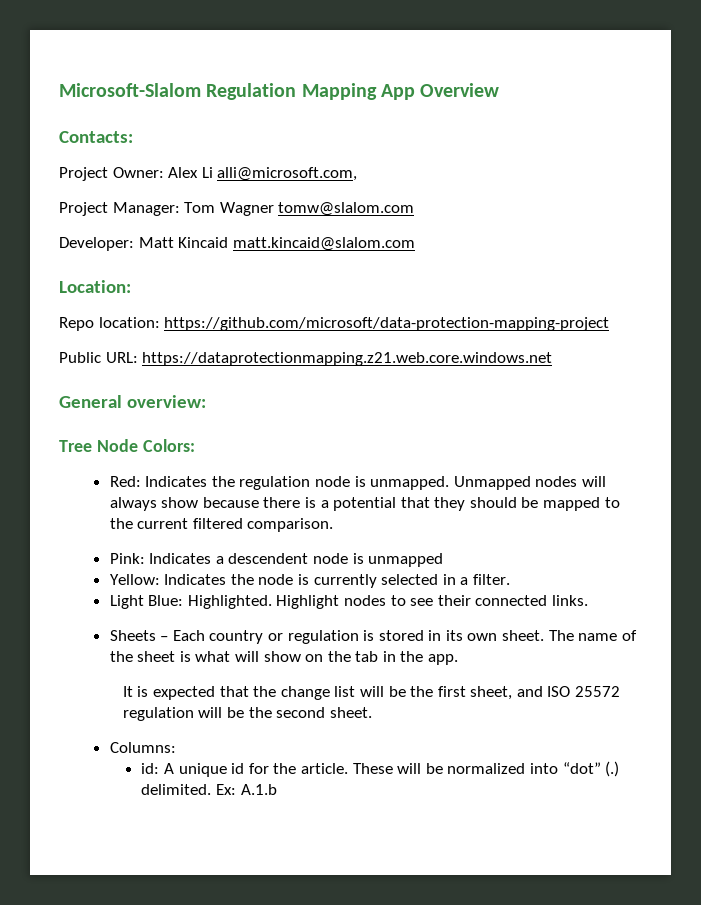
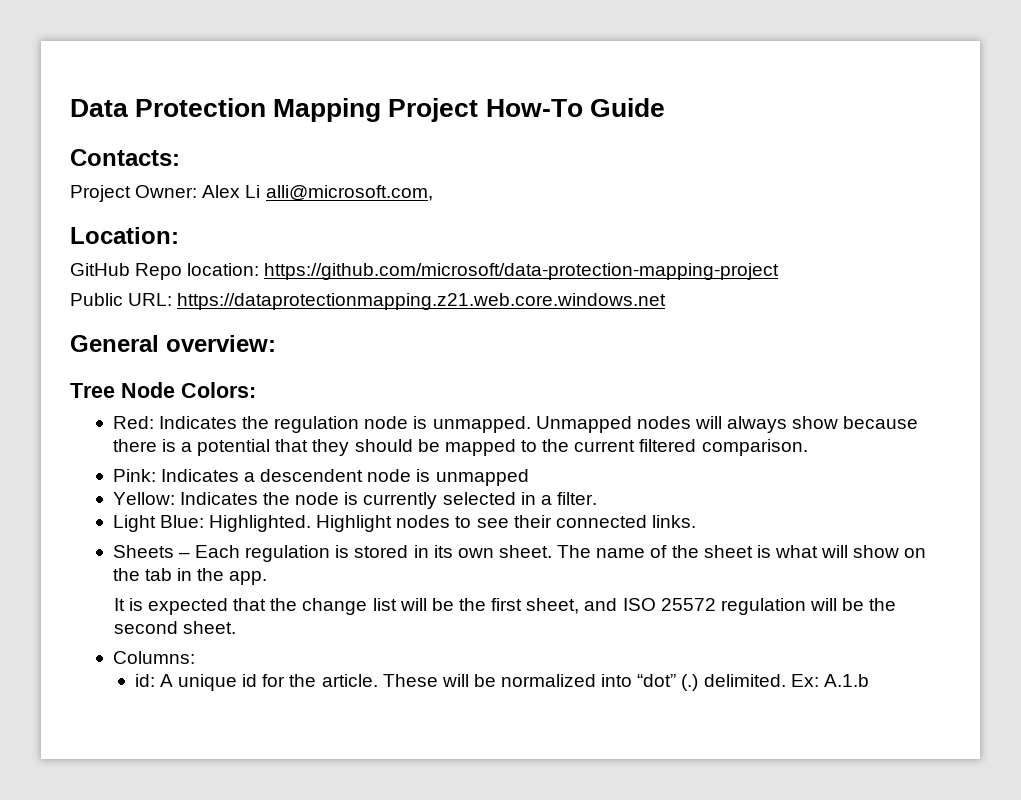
- Microsoft-Slalom Regulation Mapping App Overview
+ Data Protection Mapping Project How-To Guide
- Project Manager: Tom Wagner tomw@slalom.com
- Developer: Matt Kincaid matt.kincaid@slalom.com
- Repo location: https://github.com/microsoft/data-protection-mapping-project
+ GitHub Repo location: https://github.com/microsoft/data-protection-mapping-project
- Sheets – Each country or regulation is stored in its own sheet.
+ Sheets – Each regulation is stored in its own sheet.

